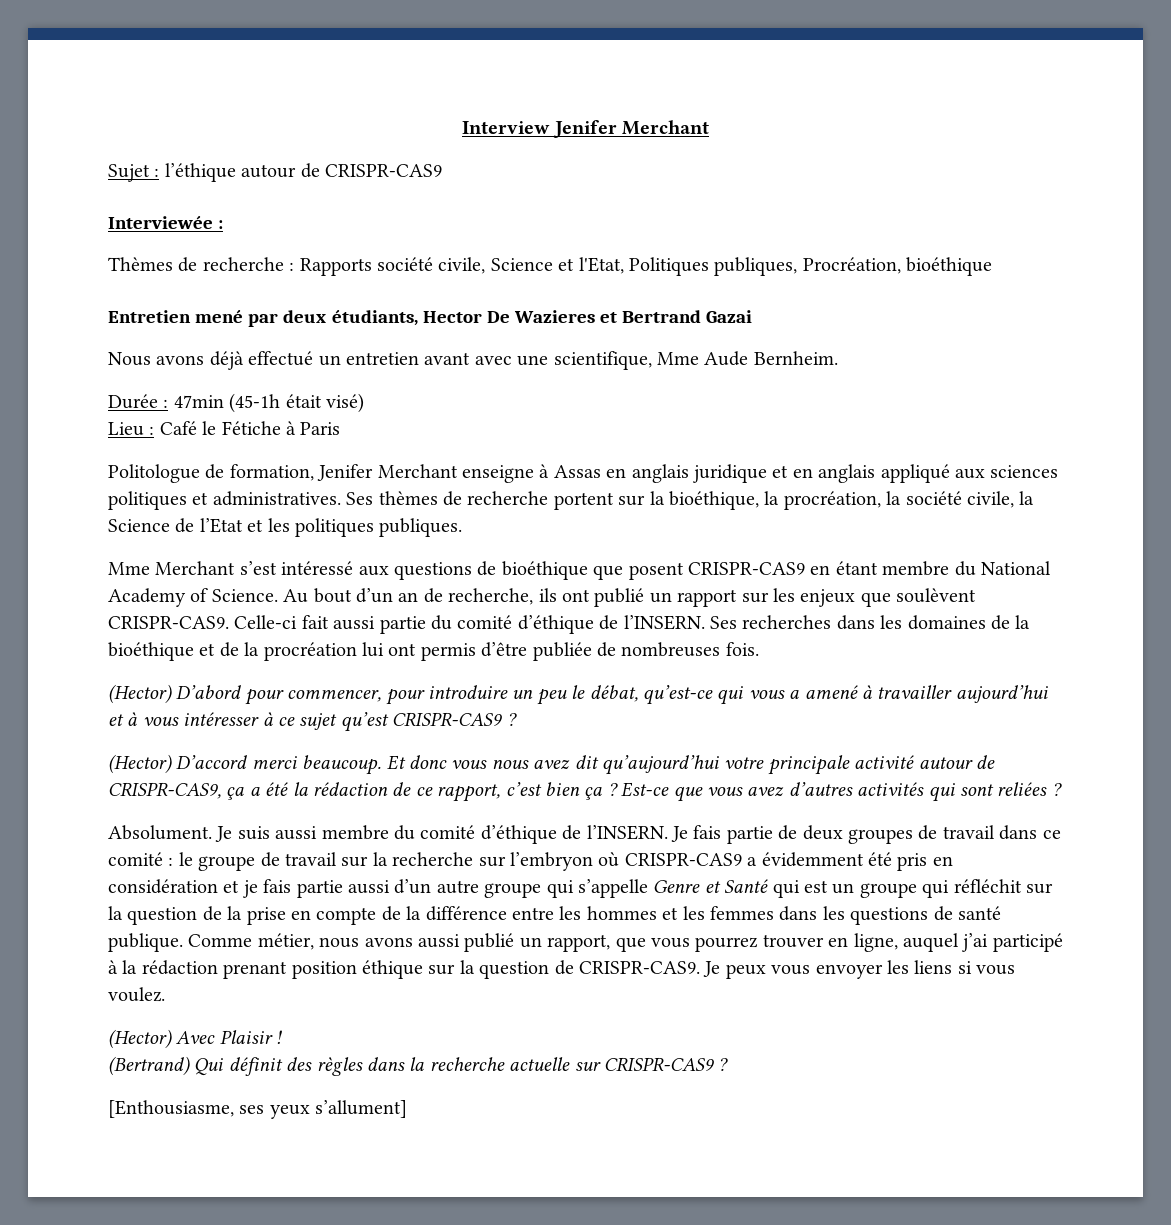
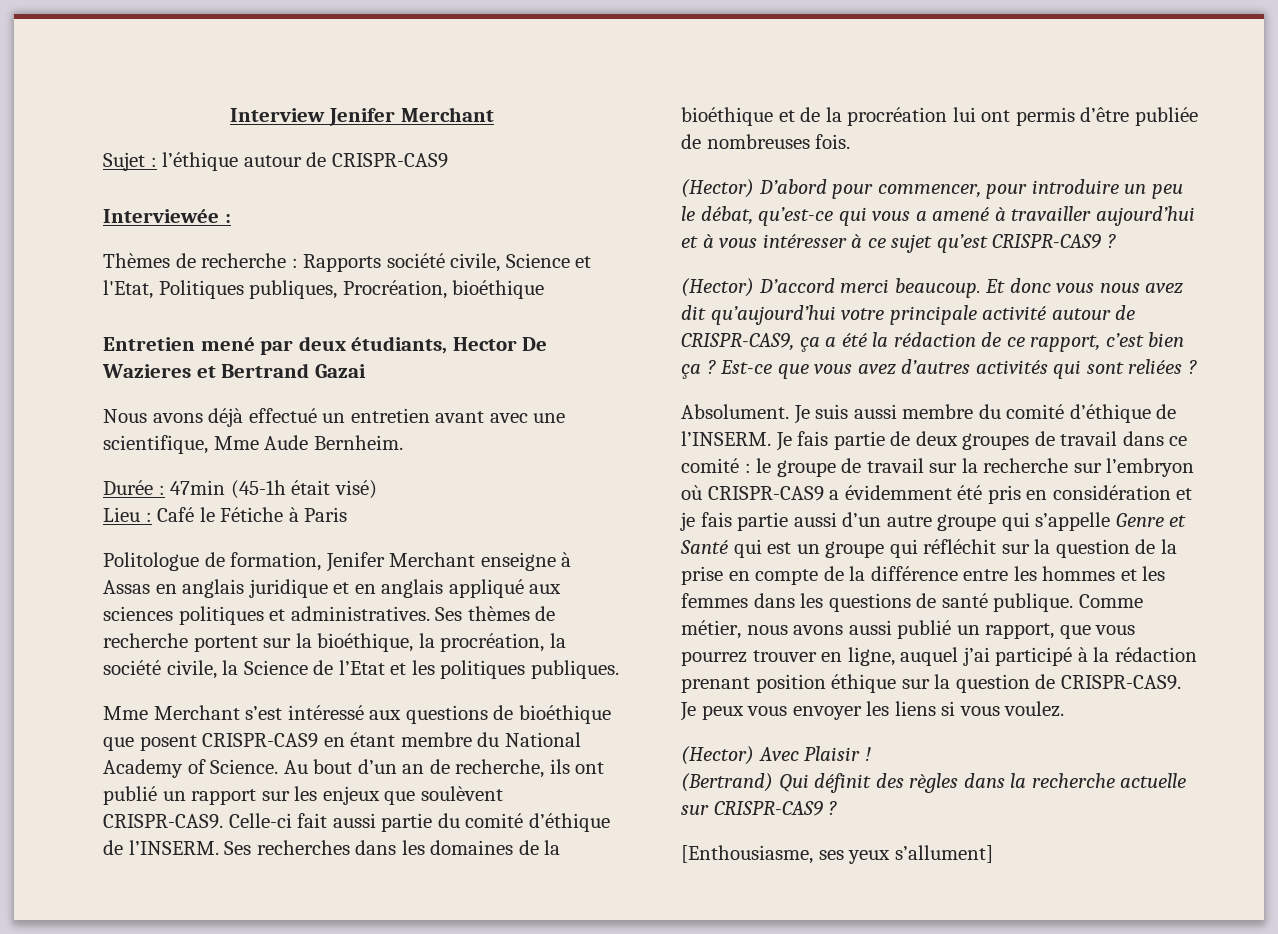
- Celle-ci fait aussi partie du comité d’éthique de l’INSERN.
+ Celle-ci fait aussi partie du comité d’éthique de l’INSERM.
- Je suis aussi membre du comité d’éthique de l’INSERN.
+ Je suis aussi membre du comité d’éthique de l’INSERM.

